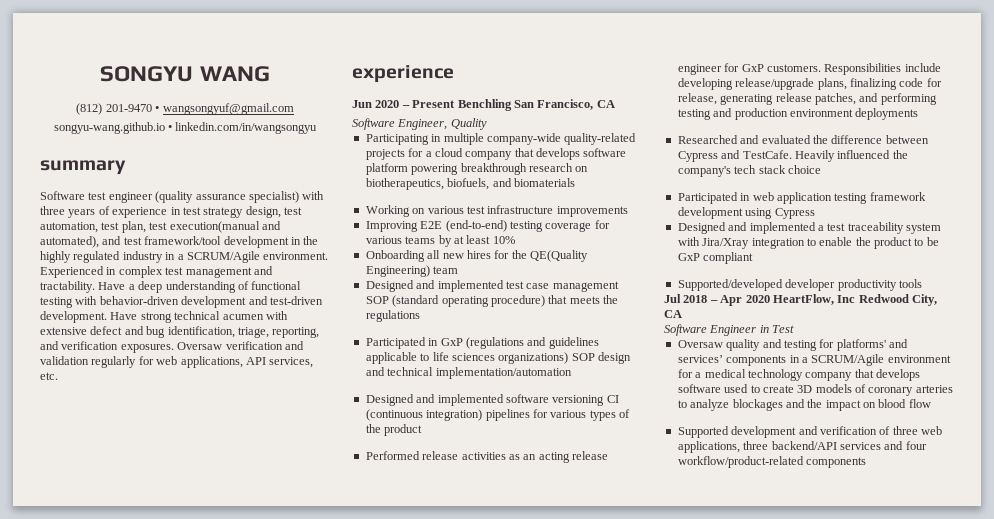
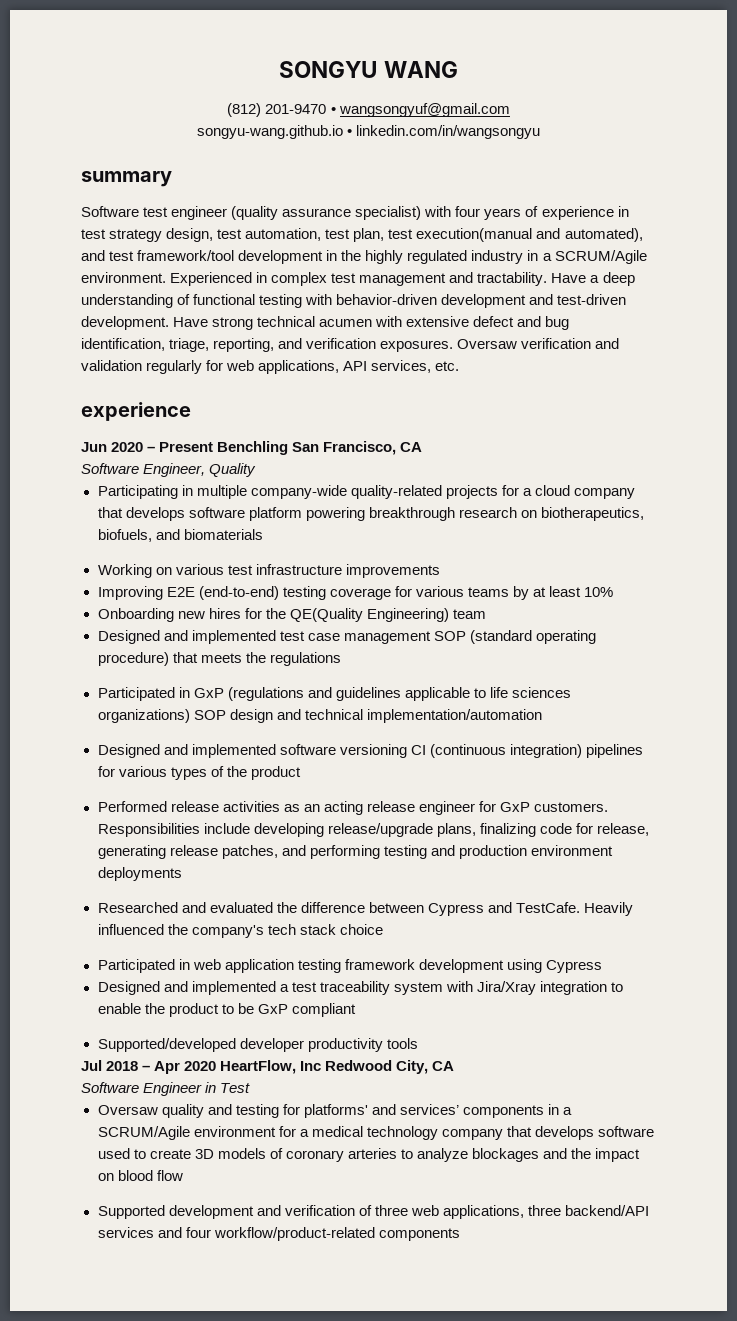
- Software test engineer (quality assurance specialist) with three years of experience in test strategy design, test automation, test plan, test execution(manual and automated), and test framework/tool development in the highly regulated industry in a SCRUM/Agile environment.
+ Software test engineer (quality assurance specialist) with four years of experience in test strategy design, test automation, test plan, test execution(manual and automated), and test framework/tool development in the highly regulated industry in a SCRUM/Agile environment.
- Onboarding all new hires for the QE(Quality Engineering) team
+ Onboarding new hires for the QE(Quality Engineering) team

